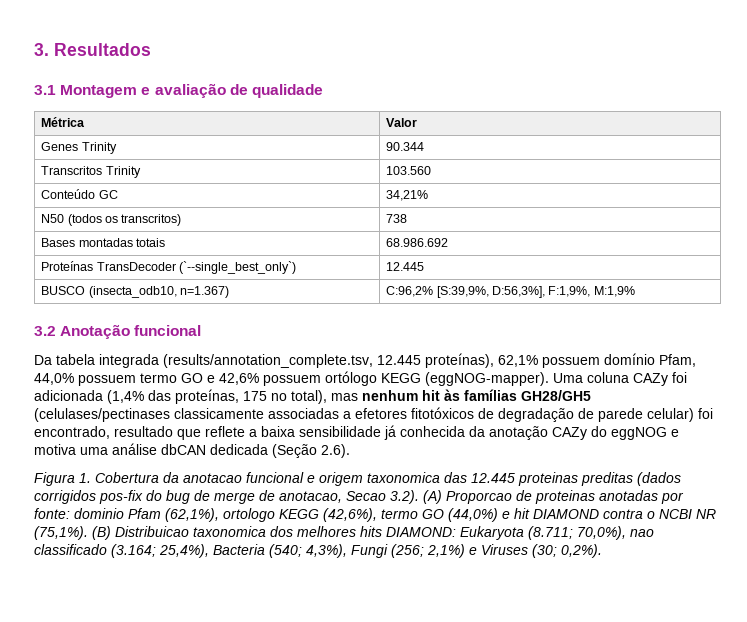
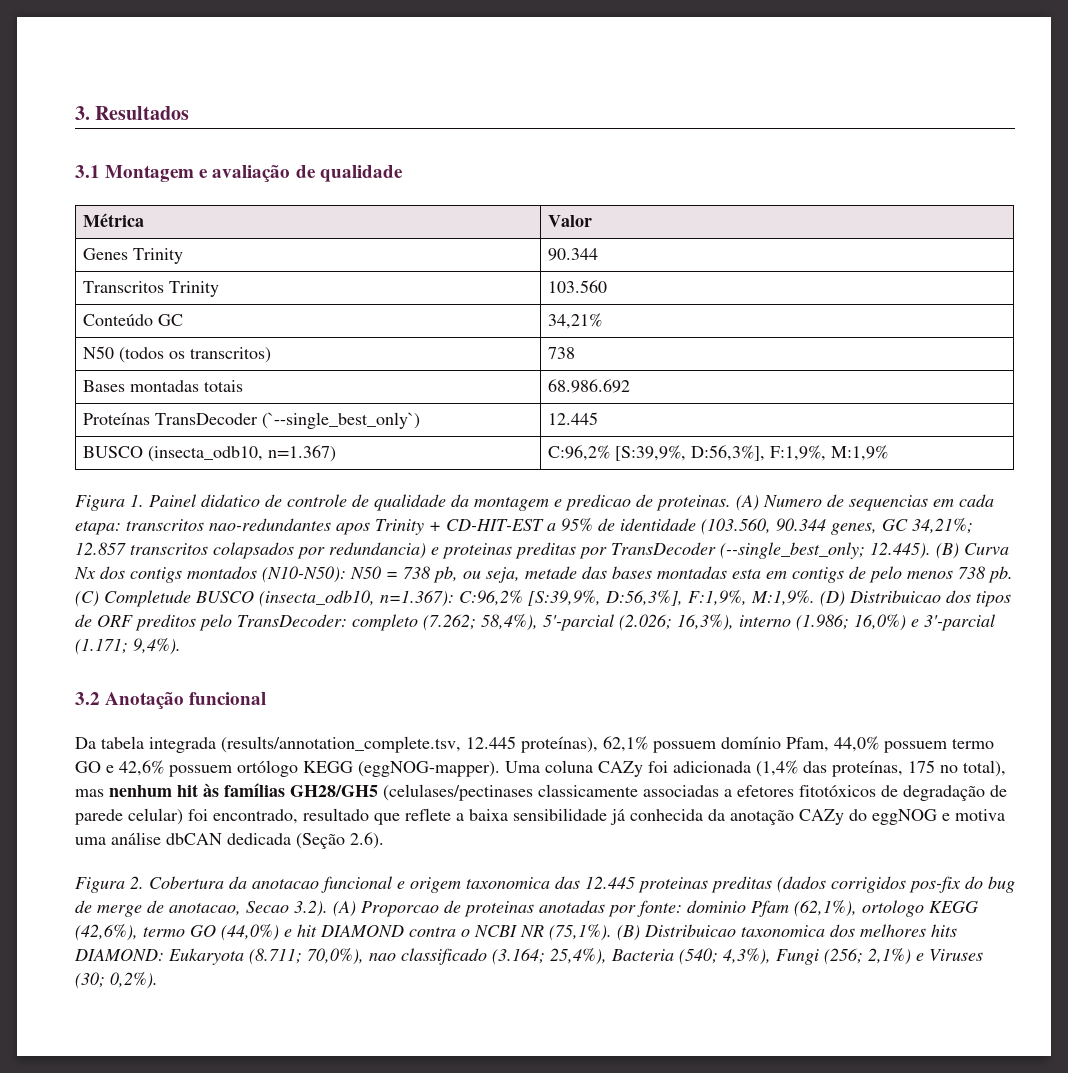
+ Figura 1. Painel didatico de controle de qualidade da montagem e predicao de proteinas. (A) Numero de sequencias em cada etapa: transcritos nao-redundantes apos Trinity + CD-HIT-EST a 95% de identidade (103.560, 90.344 genes, GC 34,21%; 12.857 transcritos colapsados por redundancia) e proteinas preditas por TransDecoder (--single_best_only; 12.445). (B) Curva Nx dos contigs montados (N10-N50): N50 = 738 pb, ou seja, metade das bases montadas esta em contigs de pelo menos 738 pb. (C) Completude BUSCO (insecta_odb10, n=1.367): C:96,2% [S:39,9%, D:56,3%], F:1,9%, M:1,9%. (D) Distribuicao dos tipos de ORF preditos pelo TransDecoder: completo (7.262; 58,4%), 5'-parcial (2.026; 16,3%), interno (1.986; 16,0%) e 3'-parcial (1.171; 9,4%).
- Figura 1. Cobertura da anotacao funcional e origem taxonomica das 12.445 proteinas preditas (dados corrigidos pos-fix do bug de merge de anotacao, Secao 3.2). (A) Proporcao de proteinas anotadas por fonte: dominio Pfam (62,1%), ortologo KEGG (42,6%), termo GO (44,0%) e hit DIAMOND contra o NCBI NR (75,1%).
+ Figura 2. Cobertura da anotacao funcional e origem taxonomica das 12.445 proteinas preditas (dados corrigidos pos-fix do bug de merge de anotacao, Secao 3.2). (A) Proporcao de proteinas anotadas por fonte: dominio Pfam (62,1%), ortologo KEGG (42,6%), termo GO (44,0%) e hit DIAMOND contra o NCBI NR (75,1%).

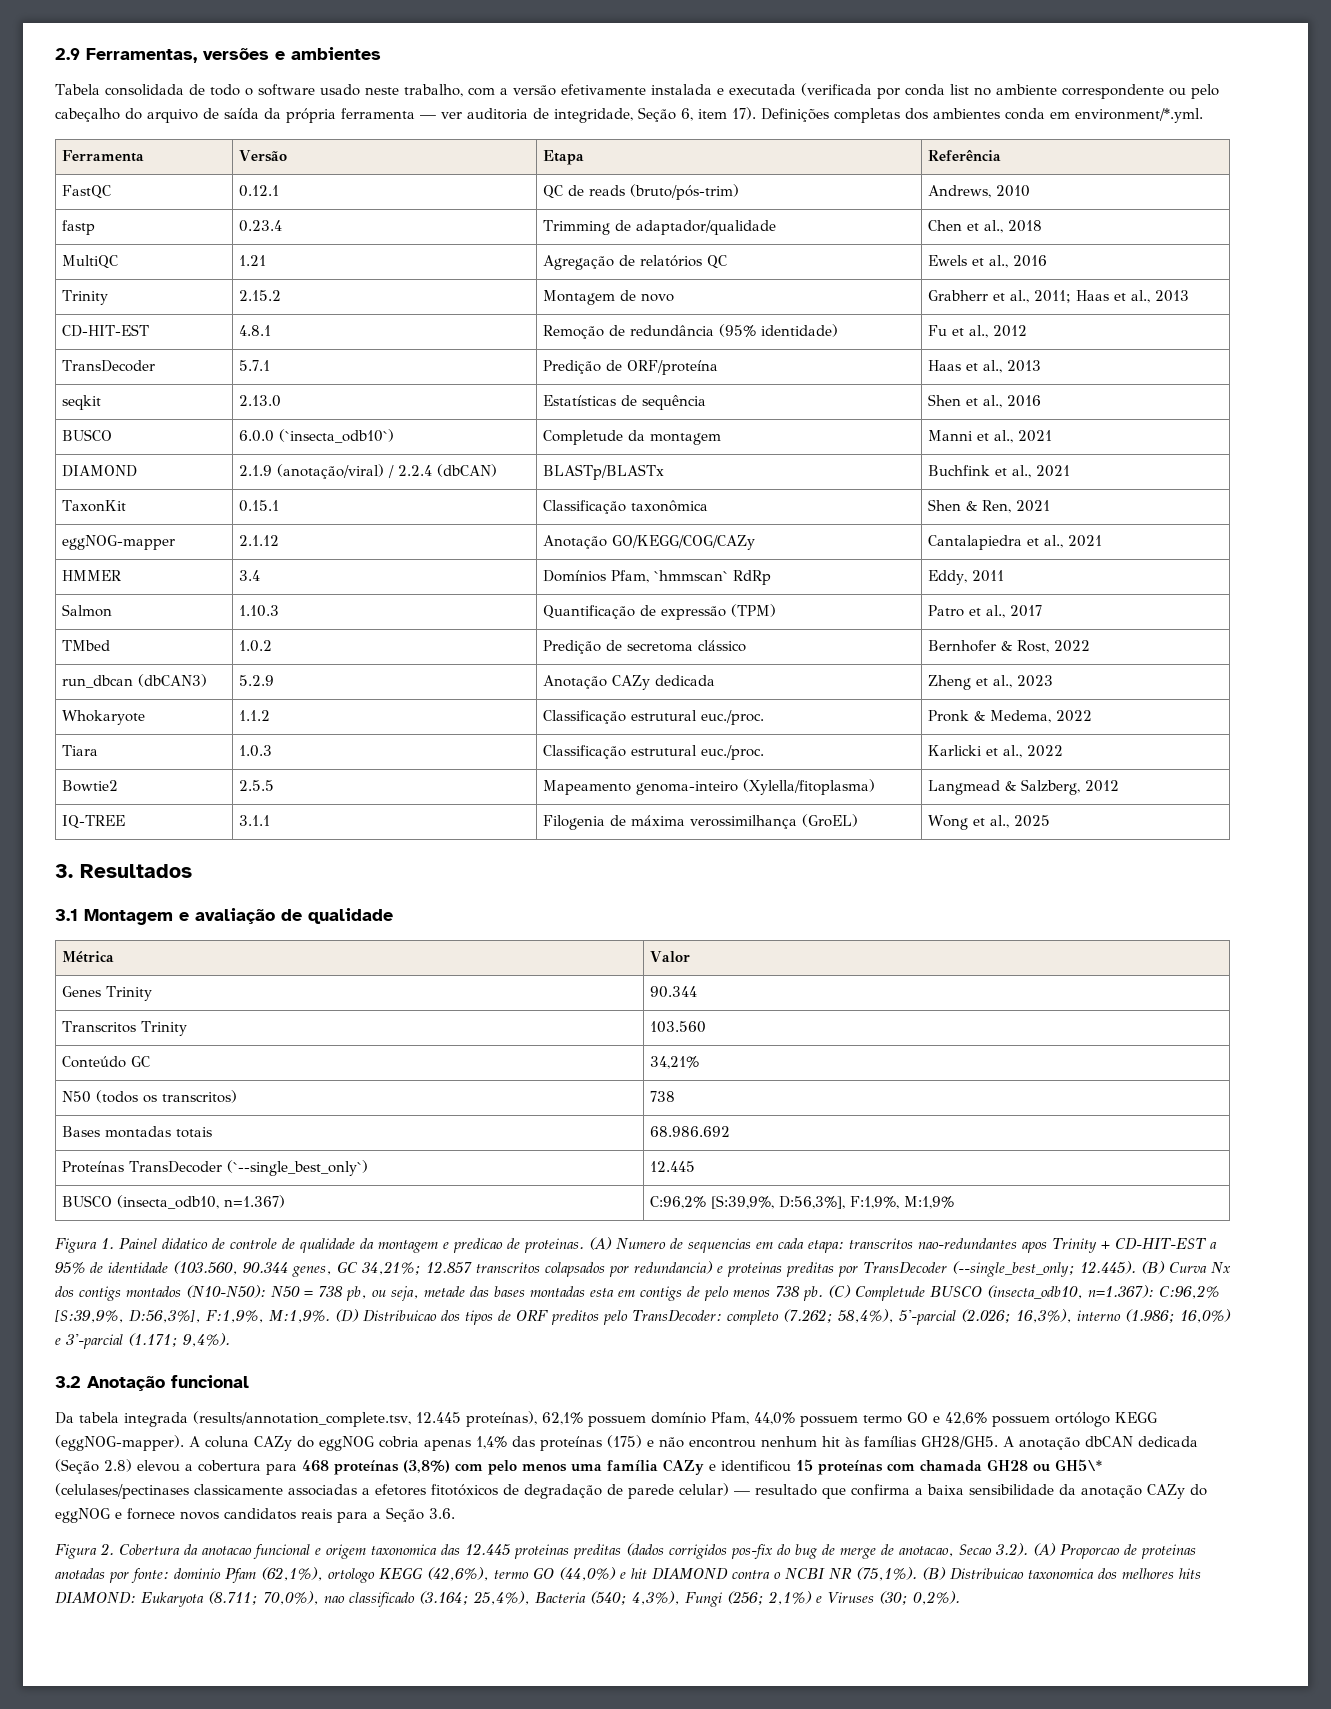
+ 2.9 Ferramentas, versões e ambientes
+ Tabela consolidada de todo o software usado neste trabalho, com a versão efetivamente instalada e executada (verificada por conda list no ambiente correspondente ou pelo cabeçalho do arquivo de saída da própria ferramenta — ver auditoria de integridade, Seção 6, item 17). Definições completas dos ambientes conda em environment/*.yml.
+ Ferramenta | Versão | Etapa | Referência
+ FastQC | 0.12.1 | QC de reads (bruto/pós-trim) | Andrews, 2010
+ fastp | 0.23.4 | Trimming de adaptador/qualidade | Chen et al., 2018
+ MultiQC | 1.21 | Agregação de relatórios QC | Ewels et al., 2016
+ Trinity | 2.15.2 | Montagem de novo | Grabherr et al., 2011; Haas et al., 2013
+ CD-HIT-EST | 4.8.1 | Remoção de redundância (95% identidade) | Fu et al., 2012
+ TransDecoder | 5.7.1 | Predição de ORF/proteína | Haas et al., 2013
+ seqkit | 2.13.0 | Estatísticas de sequência | Shen et al., 2016
+ BUSCO | 6.0.0 (`insecta_odb10`) | Completude da montagem | Manni et al., 2021
+ DIAMOND | 2.1.9 (anotação/viral) / 2.2.4 (dbCAN) | BLASTp/BLASTx | Buchfink et al., 2021
+ TaxonKit | 0.15.1 | Classificação taxonômica | Shen & Ren, 2021
+ eggNOG-mapper | 2.1.12 | Anotação GO/KEGG/COG/CAZy | Cantalapiedra et al., 2021
+ HMMER | 3.4 | Domínios Pfam, `hmmscan` RdRp | Eddy, 2011
+ Salmon | 1.10.3 | Quantificação de expressão (TPM) | Patro et al., 2017
+ TMbed | 1.0.2 | Predição de secretoma clássico | Bernhofer & Rost, 2022
+ run_dbcan (dbCAN3) | 5.2.9 | Anotação CAZy dedicada | Zheng et al., 2023
+ Whokaryote | 1.1.2 | Classificação estrutural euc./proc. | Pronk & Medema, 2022
+ Tiara | 1.0.3 | Classificação estrutural euc./proc. | Karlicki et al., 2022
+ Bowtie2 | 2.5.5 | Mapeamento genoma-inteiro (Xylella/fitoplasma) | Langmead & Salzberg, 2012
+ IQ-TREE | 3.1.1 | Filogenia de máxima verossimilhança (GroEL) | Wong et al., 2025
- Uma coluna CAZy foi adicionada (1,4% das proteínas, 175 no total), mas nenhum hit às famílias GH28/GH5 (celulases/pectinases classicamente associadas a efetores fitotóxicos de degradação de parede celular) foi encontrado, resultado que reflete a baixa sensibilidade já conhecida da anotação CAZy do eggNOG e motiva uma análise dbCAN dedicada (Seção 2.6).
+ A coluna CAZy do eggNOG cobria apenas 1,4% das proteínas (175) e não encontrou nenhum hit às famílias GH28/GH5. A anotação dbCAN dedicada (Seção 2.8) elevou a cobertura para 468 proteínas (3,8%) com pelo menos uma família CAZy e identificou 15 proteínas com chamada GH28 ou GH5\* (celulases/pectinases classicamente associadas a efetores fitotóxicos de degradação de parede celular) — resultado que confirma a baixa sensibilidade da anotação CAZy do eggNOG e fornece novos candidatos reais para a Seção 3.6.

